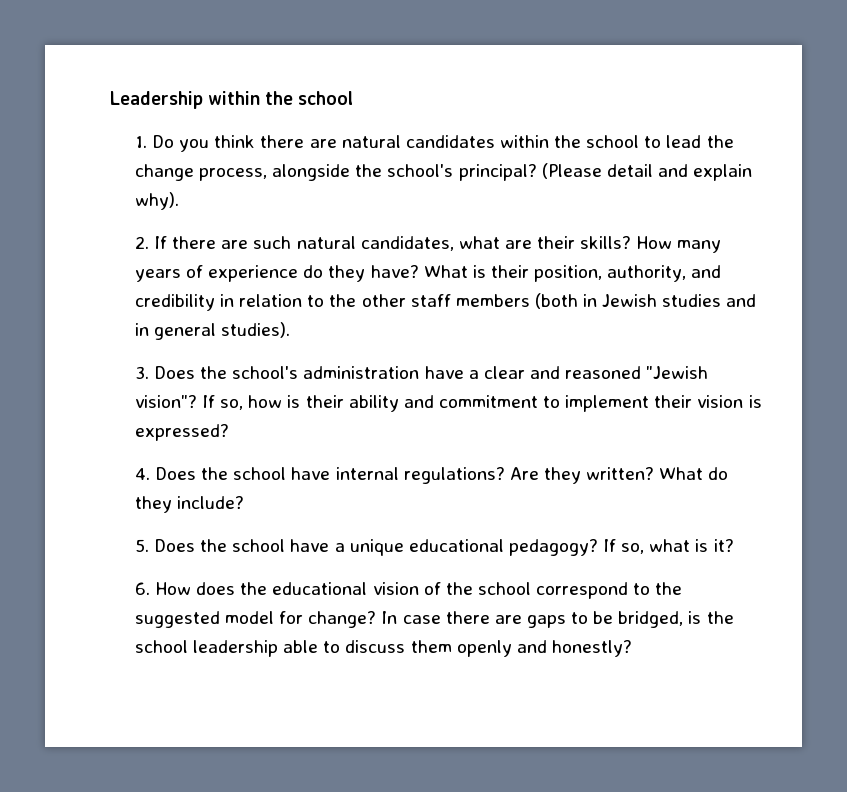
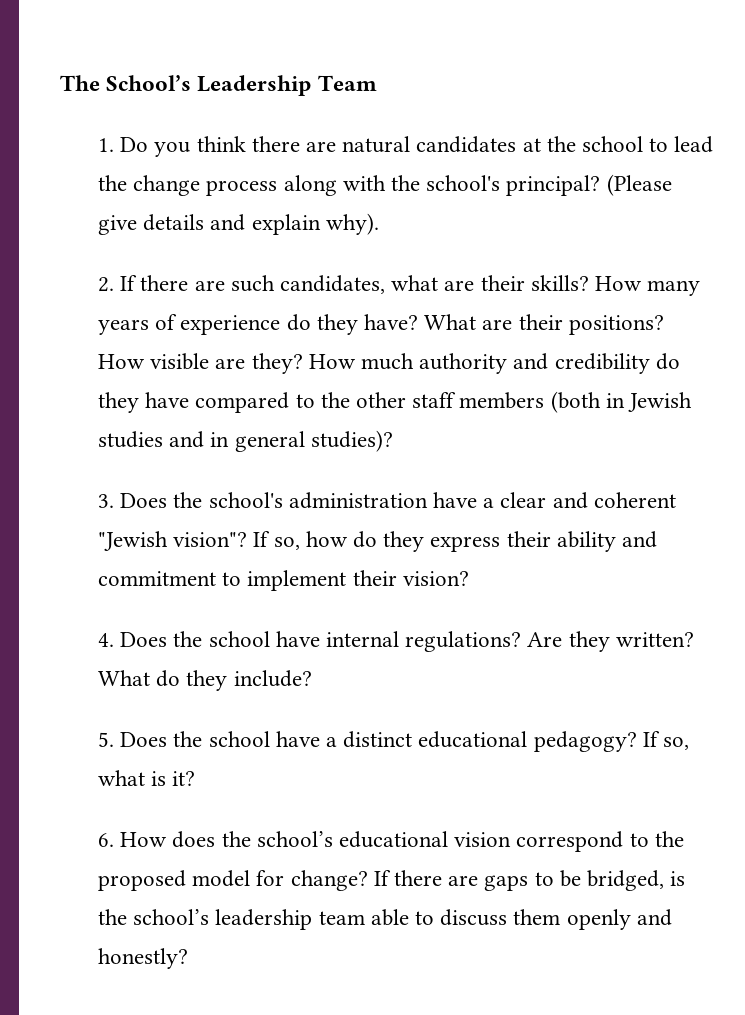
- Leadership within the school
+ The School’s Leadership Team
- 1. Do you think there are natural candidates within the school to lead the change process, alongside the school's principal?
+ 1. Do you think there are natural candidates at the school to lead the change process along with the school's principal?
- (Please detail and explain why).
+ (Please give details and explain why).
- 2. If there are such natural candidates, what are their skills?
+ 2. If there are such candidates, what are their skills?
- What is their position, authority, and credibility in relation to the other staff members (both in Jewish studies and in general studies).
+ What are their positions? How visible are they? How much authority and credibility do they have compared to the other staff members (both in Jewish studies and in general studies)?
- 3. Does the school's administration have a clear and reasoned "Jewish vision"?
+ 3. Does the school's administration have a clear and coherent "Jewish vision"?
- If so, how is their ability and commitment to implement their vision is expressed?
+ If so, how do they express their ability and commitment to implement their vision?
- 5. Does the school have a unique educational pedagogy?
+ 5. Does the school have a distinct educational pedagogy?
- 6. How does the educational vision of the school correspond to the suggested model for change?
+ 6. How does the school’s educational vision correspond to the proposed model for change?
- In case there are gaps to be bridged, is the school leadership able to discuss them openly and honestly?
+ If there are gaps to be bridged, is the school’s leadership team able to discuss them openly and honestly?

